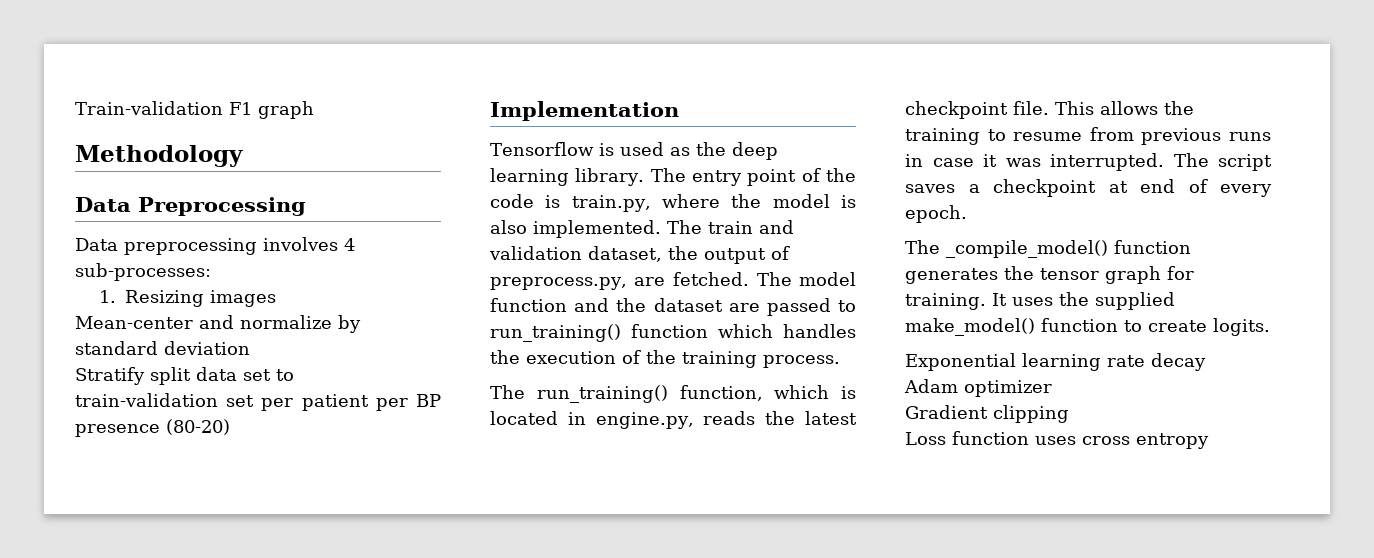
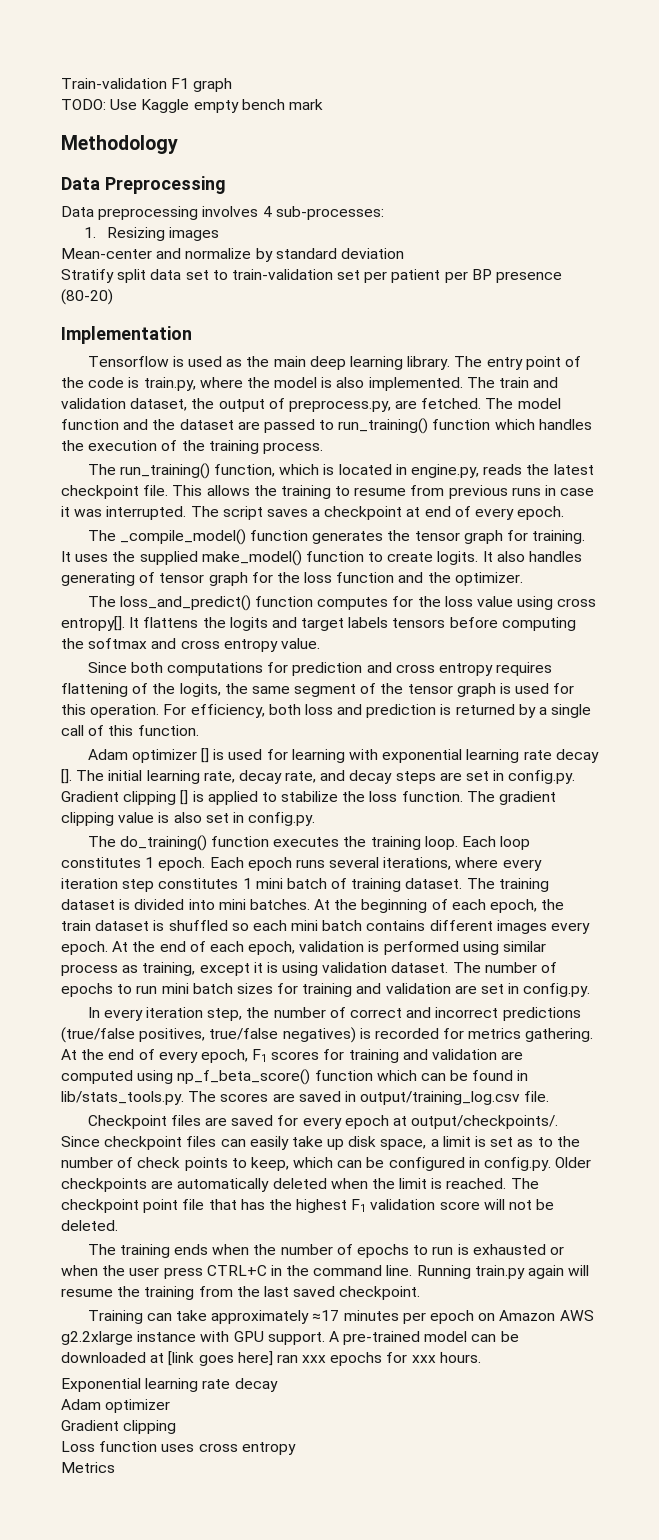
+ TODO: Use Kaggle empty bench mark
- Tensorflow is used as the deep learning library.
+ Tensorflow is used as the main deep learning library.
+ It also handles generating of tensor graph for the loss function and the optimizer.
+ The loss_and_predict() function computes for the loss value using cross entropy[]. It flattens the logits and target labels tensors before computing the softmax and cross entropy value.
+ Since both computations for prediction and cross entropy requires flattening of the logits, the same segment of the tensor graph is used for this operation. For efficiency, both loss and prediction is returned by a single call of this function.
+ Adam optimizer [] is used for learning with exponential learning rate decay []. The initial learning rate, decay rate, and decay steps are set in config.py. Gradient clipping [] is applied to stabilize the loss function. The gradient clipping value is also set in config.py.
+ The do_training() function executes the training loop. Each loop constitutes 1 epoch. Each epoch runs several iterations, where every iteration step constitutes 1 mini batch of training dataset. The training dataset is divided into mini batches. At the beginning of each epoch, the train dataset is shuffled so each mini batch contains different images every epoch. At the end of each epoch, validation is performed using similar process as training, except it is using validation dataset. The number of epochs to run mini batch sizes for training and validation are set in config.py.
+ In every iteration step, the number of correct and incorrect predictions (true/false positives, true/false negatives) is recorded for metrics gathering. At the end of every epoch, F1 scores for training and validation are computed using np_f_beta_score() function which can be found in lib/stats_tools.py. The scores are saved in output/training_log.csv file.
+ Checkpoint files are saved for every epoch at output/checkpoints/. Since checkpoint files can easily take up disk space, a limit is set as to the number of check points to keep, which can be configured in config.py. Older checkpoints are automatically deleted when the limit is reached. The checkpoint point file that has the highest F1 validation score will not be deleted.
+ The training ends when the number of epochs to run is exhausted or when the user press CTRL+C in the command line. Running train.py again will resume the training from the last saved checkpoint.
+ Training can take approximately ≈17 minutes per epoch on Amazon AWS g2.2xlarge instance with GPU support. A pre-trained model can be downloaded at [link goes here] ran xxx epochs for xxx hours.
+ Metrics

